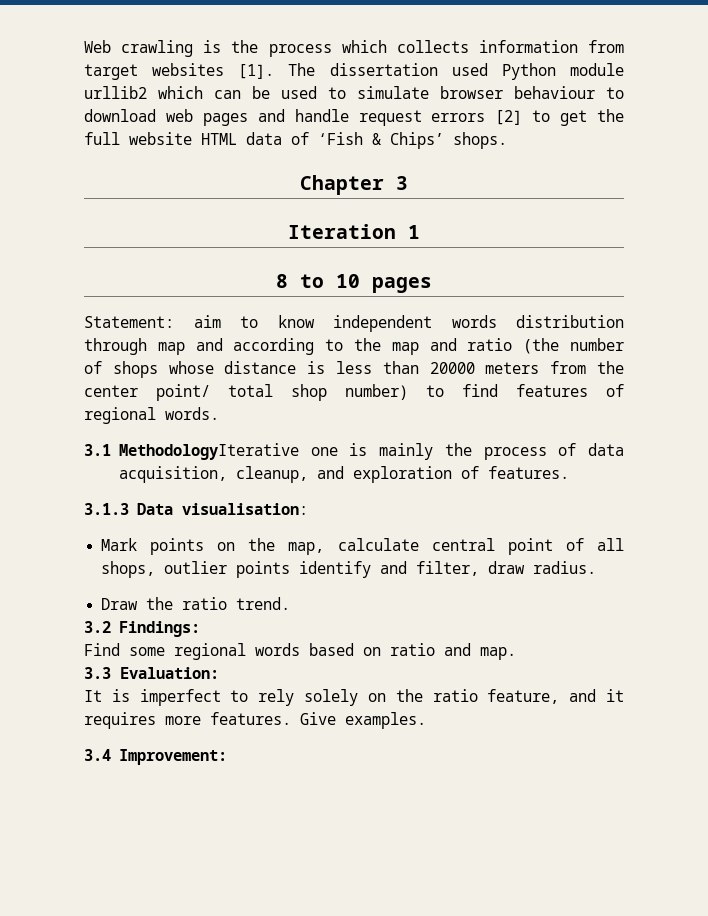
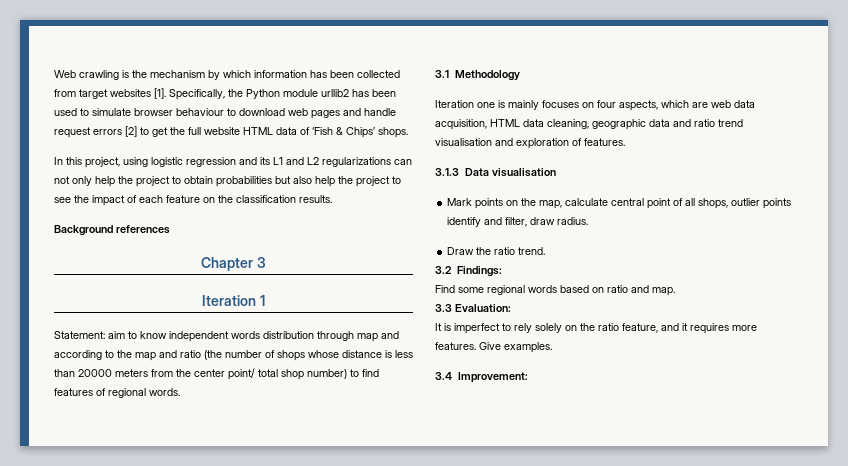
- Web crawling is the process which collects information from target websites [1]. The dissertation used Python module urllib2 which can be used to simulate browser behaviour to download web pages and handle request errors [2] to get the full website HTML data of ‘Fish & Chips’ shops.
+ Web crawling is the mechanism by which information has been collected from target websites [1]. Specifically, the Python module urllib2 has been used to simulate browser behaviour to download web pages and handle request errors [2] to get the full website HTML data of ‘Fish & Chips’ shops.
+ In this project, using logistic regression and its L1 and L2 regularizations can not only help the project to obtain probabilities but also help the project to see the impact of each feature on the classification results.
+ Background references
- 8 to 10 pages
- 3.1 MethodologyIterative one is mainly the process of data acquisition, cleanup, and exploration of features.
+ 3.1 Methodology
+ Iteration one is mainly focuses on four aspects, which are web data acquisition, HTML data cleaning, geographic data and ratio trend visualisation and exploration of features.
- 3.1.3 Data visualisation:
+ 3.1.3 Data visualisation

